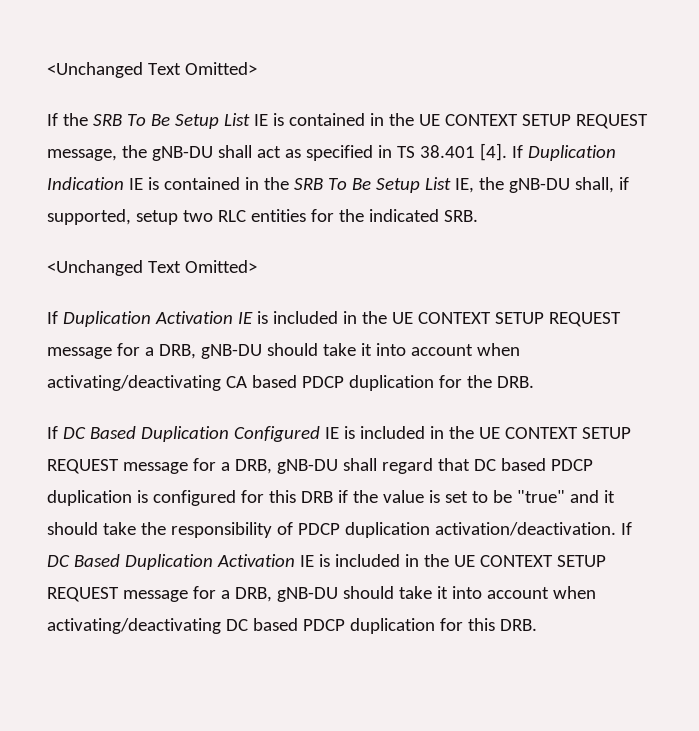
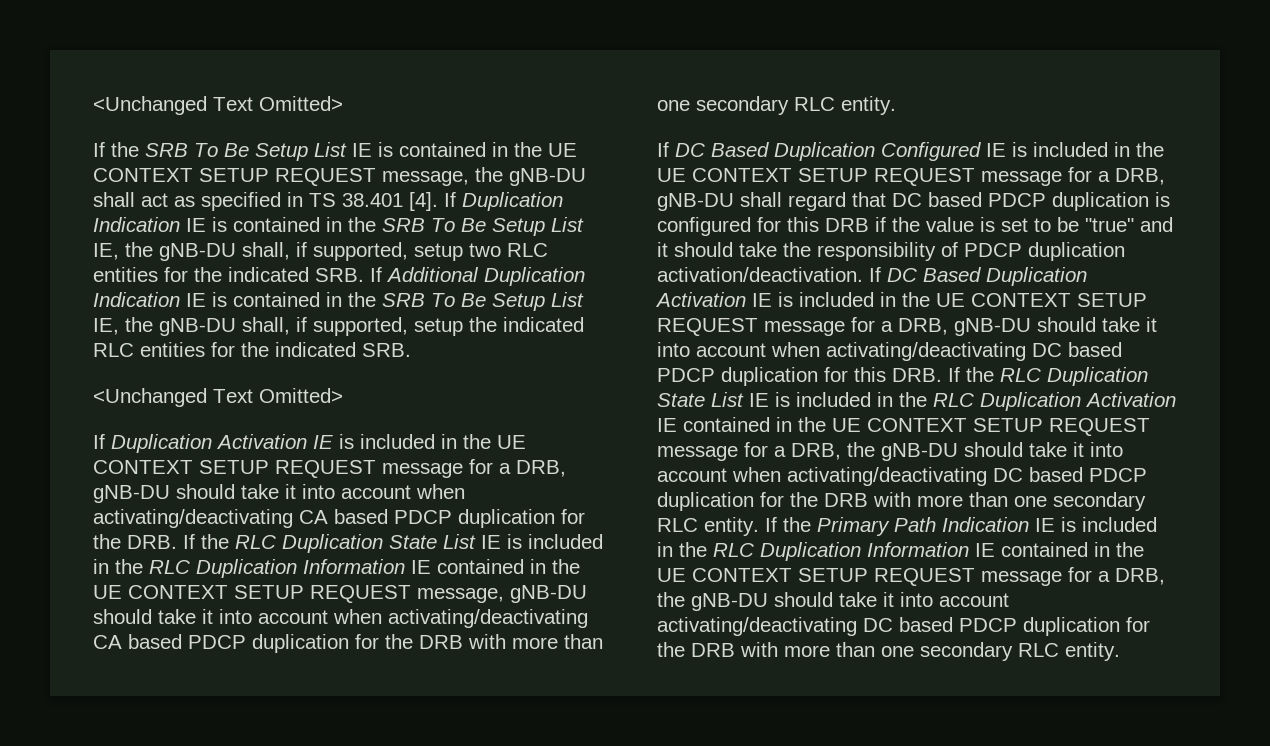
- If Duplication Indication IE is contained in the SRB To Be Setup List IE, the gNB-DU shall, if supported, setup two RLC entities for the indicated SRB.
+ If Duplication Indication IE is contained in the SRB To Be Setup List IE, the gNB-DU shall, if supported, setup two RLC entities for the indicated SRB. If Additional Duplication Indication IE is contained in the SRB To Be Setup List IE, the gNB-DU shall, if supported, setup the indicated RLC entities for the indicated SRB.
- If Duplication Activation IE is included in the UE CONTEXT SETUP REQUEST message for a DRB, gNB-DU should take it into account when activating/deactivating CA based PDCP duplication for the DRB.
+ If Duplication Activation IE is included in the UE CONTEXT SETUP REQUEST message for a DRB, gNB-DU should take it into account when activating/deactivating CA based PDCP duplication for the DRB. If the RLC Duplication State List IE is included in the RLC Duplication Information IE contained in the UE CONTEXT SETUP REQUEST message, gNB-DU should take it into account when activating/deactivating CA based PDCP duplication for the DRB with more than one secondary RLC entity.
- If DC Based Duplication Activation IE is included in the UE CONTEXT SETUP REQUEST message for a DRB, gNB-DU should take it into account when activating/deactivating DC based PDCP duplication for this DRB.
+ If DC Based Duplication Activation IE is included in the UE CONTEXT SETUP REQUEST message for a DRB, gNB-DU should take it into account when activating/deactivating DC based PDCP duplication for this DRB. If the RLC Duplication State List IE is included in the RLC Duplication Activation IE contained in the UE CONTEXT SETUP REQUEST message for a DRB, the gNB-DU should take it into account when activating/deactivating DC based PDCP duplication for the DRB with more than one secondary RLC entity. If the Primary Path Indication IE is included in the RLC Duplication Information IE contained in the UE CONTEXT SETUP REQUEST message for a DRB, the gNB-DU should take it into account activating/deactivating DC based PDCP duplication for the DRB with more than one secondary RLC entity.

